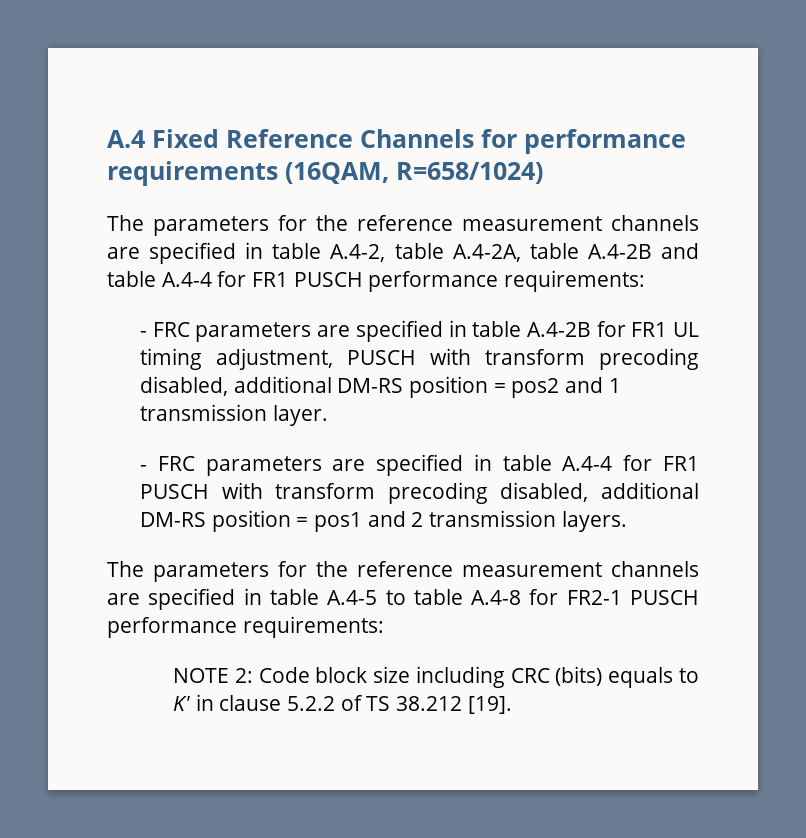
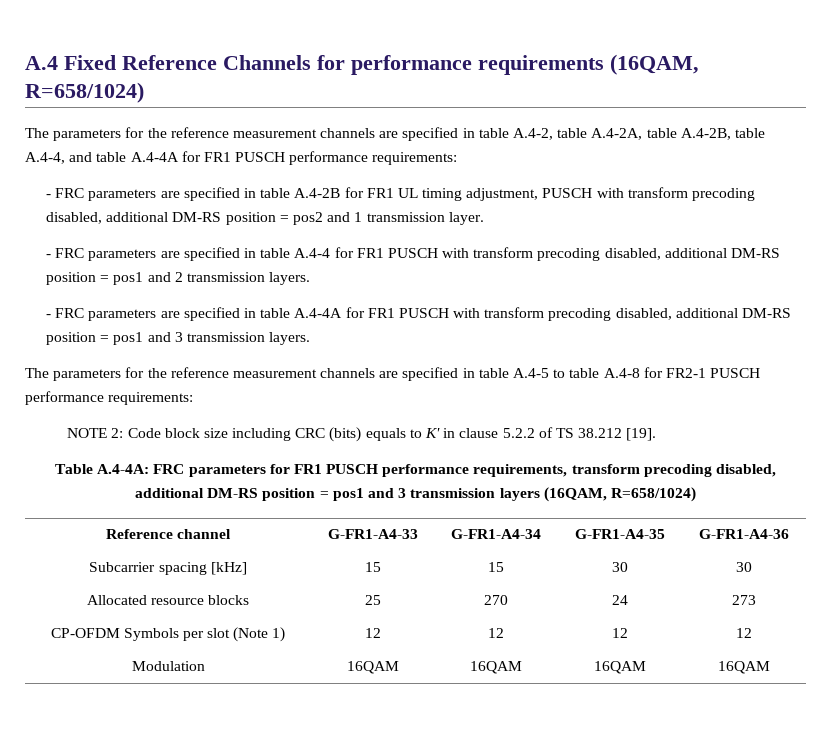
- The parameters for the reference measurement channels are specified in table A.4-2, table A.4-2A, table A.4-2B and table A.4-4 for FR1 PUSCH performance requirements:
+ The parameters for the reference measurement channels are specified in table A.4-2, table A.4-2A, table A.4-2B, table A.4-4, and table A.4-4A for FR1 PUSCH performance requirements:
+ - FRC parameters are specified in table A.4-4A for FR1 PUSCH with transform precoding disabled, additional DM-RS position = pos1 and 3 transmission layers.
+ Table A.4-4A: FRC parameters for FR1 PUSCH performance requirements, transform precoding disabled, additional DM-RS position = pos1 and 3 transmission layers (16QAM, R=658/1024)
+ Reference channel | G-FR1-A4-33 | G-FR1-A4-34 | G-FR1-A4-35 | G-FR1-A4-36
+ Subcarrier spacing [kHz] | 15 | 15 | 30 | 30
+ Allocated resource blocks | 25 | 270 | 24 | 273
+ CP-OFDM Symbols per slot (Note 1) | 12 | 12 | 12 | 12
+ Modulation | 16QAM | 16QAM | 16QAM | 16QAM

